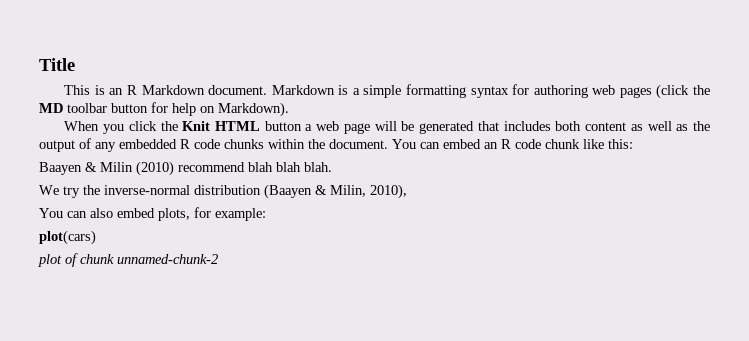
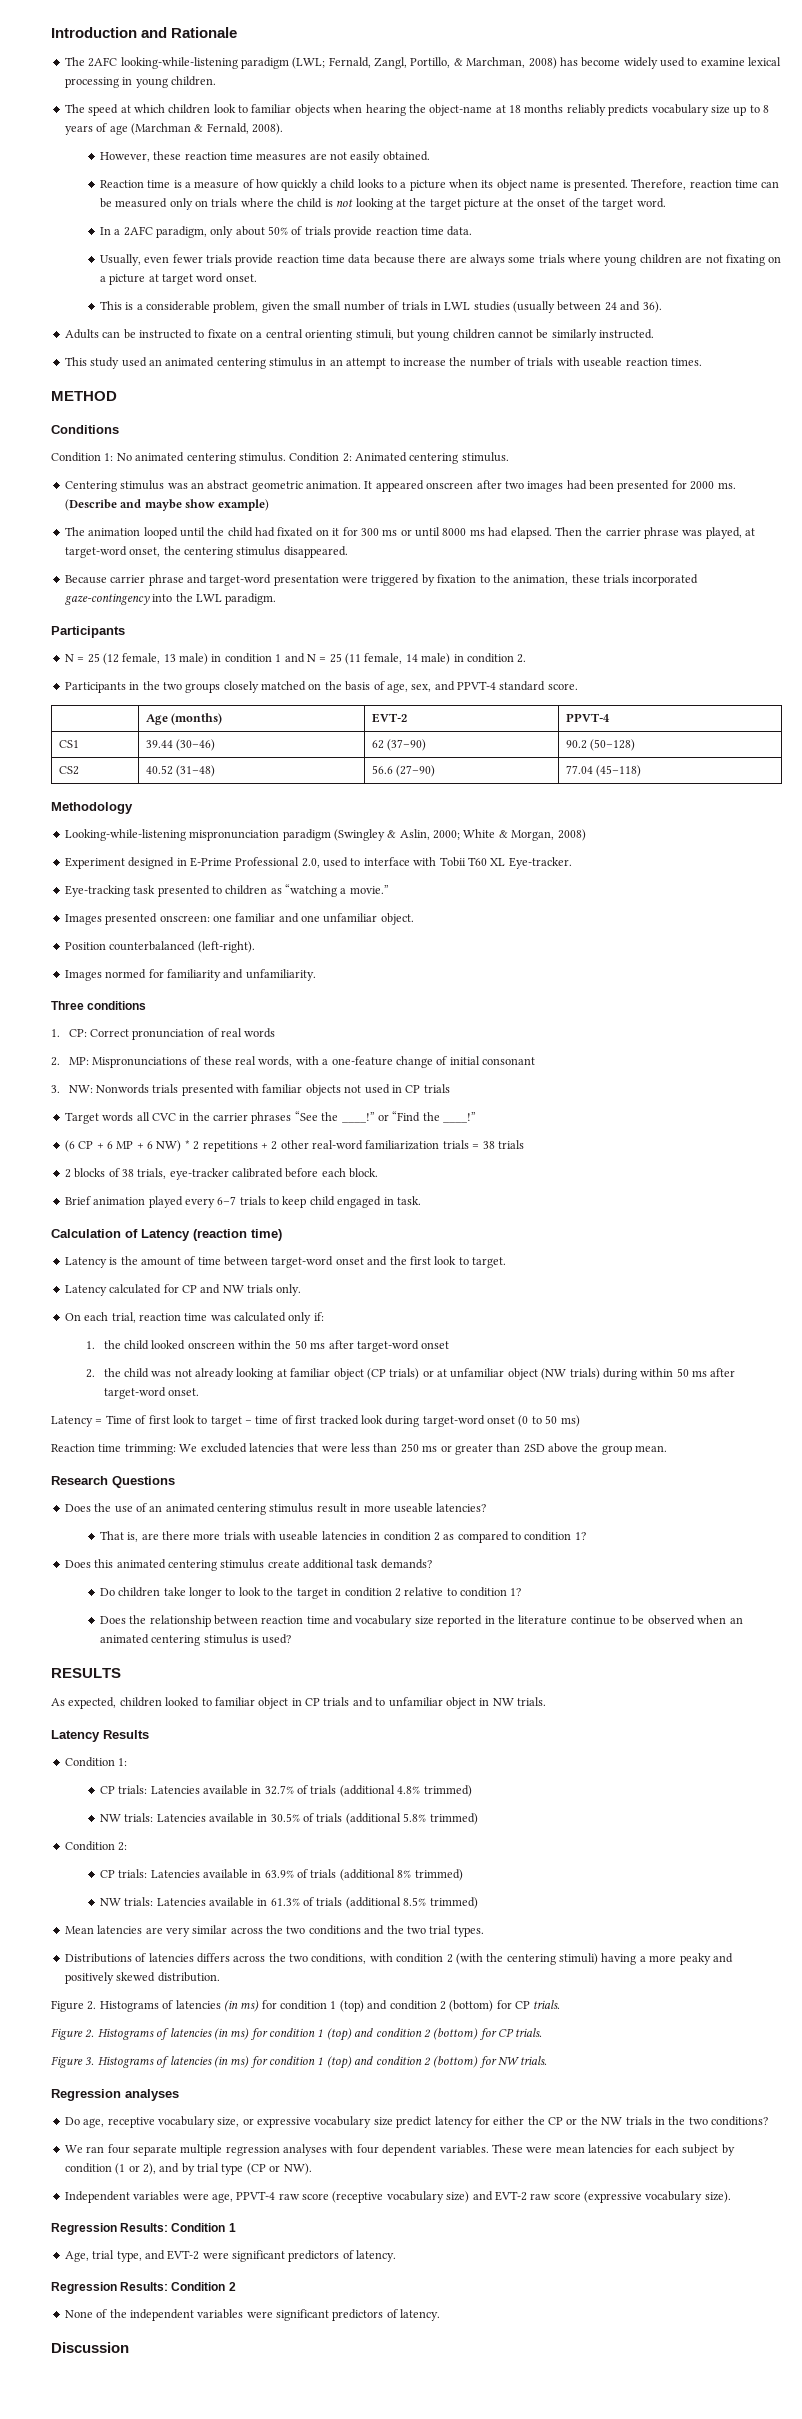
- Title
- This is an R Markdown document. Markdown is a simple formatting syntax for authoring web pages (click the MD toolbar button for help on Markdown).
- When you click the Knit HTML button a web page will be generated that includes both content as well as the output of any embedded R code chunks within the document. You can embed an R code chunk like this:
- Baayen & Milin (2010) recommend blah blah blah.
- We try the inverse-normal distribution (Baayen & Milin, 2010),
- You can also embed plots, for example:
- plot(cars)
- plot of chunk unnamed-chunk-2
+ Introduction and Rationale
+ The 2AFC looking-while-listening paradigm (LWL; Fernald, Zangl, Portillo, & Marchman, 2008) has become widely used to examine lexical processing in young children.
+ The speed at which children look to familiar objects when hearing the object-name at 18 months reliably predicts vocabulary size up to 8 years of age (Marchman & Fernald, 2008).
+ However, these reaction time measures are not easily obtained.
+ Reaction time is a measure of how quickly a child looks to a picture when its object name is presented. Therefore, reaction time can be measured only on trials where the child is not looking at the target picture at the onset of the target word.
+ In a 2AFC paradigm, only about 50% of trials provide reaction time data.
+ Usually, even fewer trials provide reaction time data because there are always some trials where young children are not fixating on a picture at target word onset.
+ This is a considerable problem, given the small number of trials in LWL studies (usually between 24 and 36).
+ Adults can be instructed to fixate on a central orienting stimuli, but young children cannot be similarly instructed.
+ This study used an animated centering stimulus in an attempt to increase the number of trials with useable reaction times.
+ METHOD
+ Conditions
+ Condition 1: No animated centering stimulus. Condition 2: Animated centering stimulus.
+ Centering stimulus was an abstract geometric animation. It appeared onscreen after two images had been presented for 2000 ms. (Describe and maybe show example)
+ The animation looped until the child had fixated on it for 300 ms or until 8000 ms had elapsed. Then the carrier phrase was played, at target-word onset, the centering stimulus disappeared.
+ Because carrier phrase and target-word presentation were triggered by fixation to the animation, these trials incorporated gaze-contingency into the LWL paradigm.
+ Participants
+ N = 25 (12 female, 13 male) in condition 1 and N = 25 (11 female, 14 male) in condition 2.
+ Participants in the two groups closely matched on the basis of age, sex, and PPVT-4 standard score.
+ | Age (months) | EVT-2 | PPVT-4
+ CS1 | 39.44 (30–46) | 62 (37–90) | 90.2 (50–128)
+ CS2 | 40.52 (31–48) | 56.6 (27–90) | 77.04 (45–118)
+ Methodology
+ Looking-while-listening mispronunciation paradigm (Swingley & Aslin, 2000; White & Morgan, 2008)
+ Experiment designed in E-Prime Professional 2.0, used to interface with Tobii T60 XL Eye-tracker.
+ Eye-tracking task presented to children as “watching a movie.”
+ Images presented onscreen: one familiar and one unfamiliar object.
+ Position counterbalanced (left-right).
+ Images normed for familiarity and unfamiliarity.
+ Three conditions
+ 1. CP: Correct pronunciation of real words
+ 2. MP: Mispronunciations of these real words, with a one-feature change of initial consonant
+ 3. NW: Nonwords trials presented with familiar objects not used in CP trials
+ Target words all CVC in the carrier phrases “See the ____!” or “Find the ____!”
+ (6 CP + 6 MP + 6 NW) * 2 repetitions + 2 other real-word familiarization trials = 38 trials
+ 2 blocks of 38 trials, eye-tracker calibrated before each block.
+ Brief animation played every 6–7 trials to keep child engaged in task.
+ Calculation of Latency (reaction time)
+ Latency is the amount of time between target-word onset and the first look to target.
+ Latency calculated for CP and NW trials only.
+ On each trial, reaction time was calculated only if:
+ 1. the child looked onscreen within the 50 ms after target-word onset
+ 2. the child was not already looking at familiar object (CP trials) or at unfamiliar object (NW trials) during within 50 ms after target-word onset.
+ Latency = Time of first look to target − time of first tracked look during target-word onset (0 to 50 ms)
+ Reaction time trimming: We excluded latencies that were less than 250 ms or greater than 2SD above the group mean.
+ Research Questions
+ Does the use of an animated centering stimulus result in more useable latencies?
+ That is, are there more trials with useable latencies in condition 2 as compared to condition 1?
+ Does this animated centering stimulus create additional task demands?
+ Do children take longer to look to the target in condition 2 relative to condition 1?
+ Does the relationship between reaction time and vocabulary size reported in the literature continue to be observed when an animated centering stimulus is used?
+ RESULTS
+ As expected, children looked to familiar object in CP trials and to unfamiliar object in NW trials.
+ Latency Results
+ Condition 1:
+ CP trials: Latencies available in 32.7% of trials (additional 4.8% trimmed)
+ NW trials: Latencies available in 30.5% of trials (additional 5.8% trimmed)
+ Condition 2:
+ CP trials: Latencies available in 63.9% of trials (additional 8% trimmed)
+ NW trials: Latencies available in 61.3% of trials (additional 8.5% trimmed)
+ Mean latencies are very similar across the two conditions and the two trial types.
+ Distributions of latencies differs across the two conditions, with condition 2 (with the centering stimuli) having a more peaky and positively skewed distribution.
+ Figure 2. Histograms of latencies (in ms) for condition 1 (top) and condition 2 (bottom) for CP trials.
+ Figure 2. Histograms of latencies (in ms) for condition 1 (top) and condition 2 (bottom) for CP trials.
+ Figure 3. Histograms of latencies (in ms) for condition 1 (top) and condition 2 (bottom) for NW trials.
+ Regression analyses
+ Do age, receptive vocabulary size, or expressive vocabulary size predict latency for either the CP or the NW trials in the two conditions?
+ We ran four separate multiple regression analyses with four dependent variables. These were mean latencies for each subject by condition (1 or 2), and by trial type (CP or NW).
+ Independent variables were age, PPVT-4 raw score (receptive vocabulary size) and EVT-2 raw score (expressive vocabulary size).
+ Regression Results: Condition 1
+ Age, trial type, and EVT-2 were significant predictors of latency.
+ Regression Results: Condition 2
+ None of the independent variables were significant predictors of latency.
+ Discussion

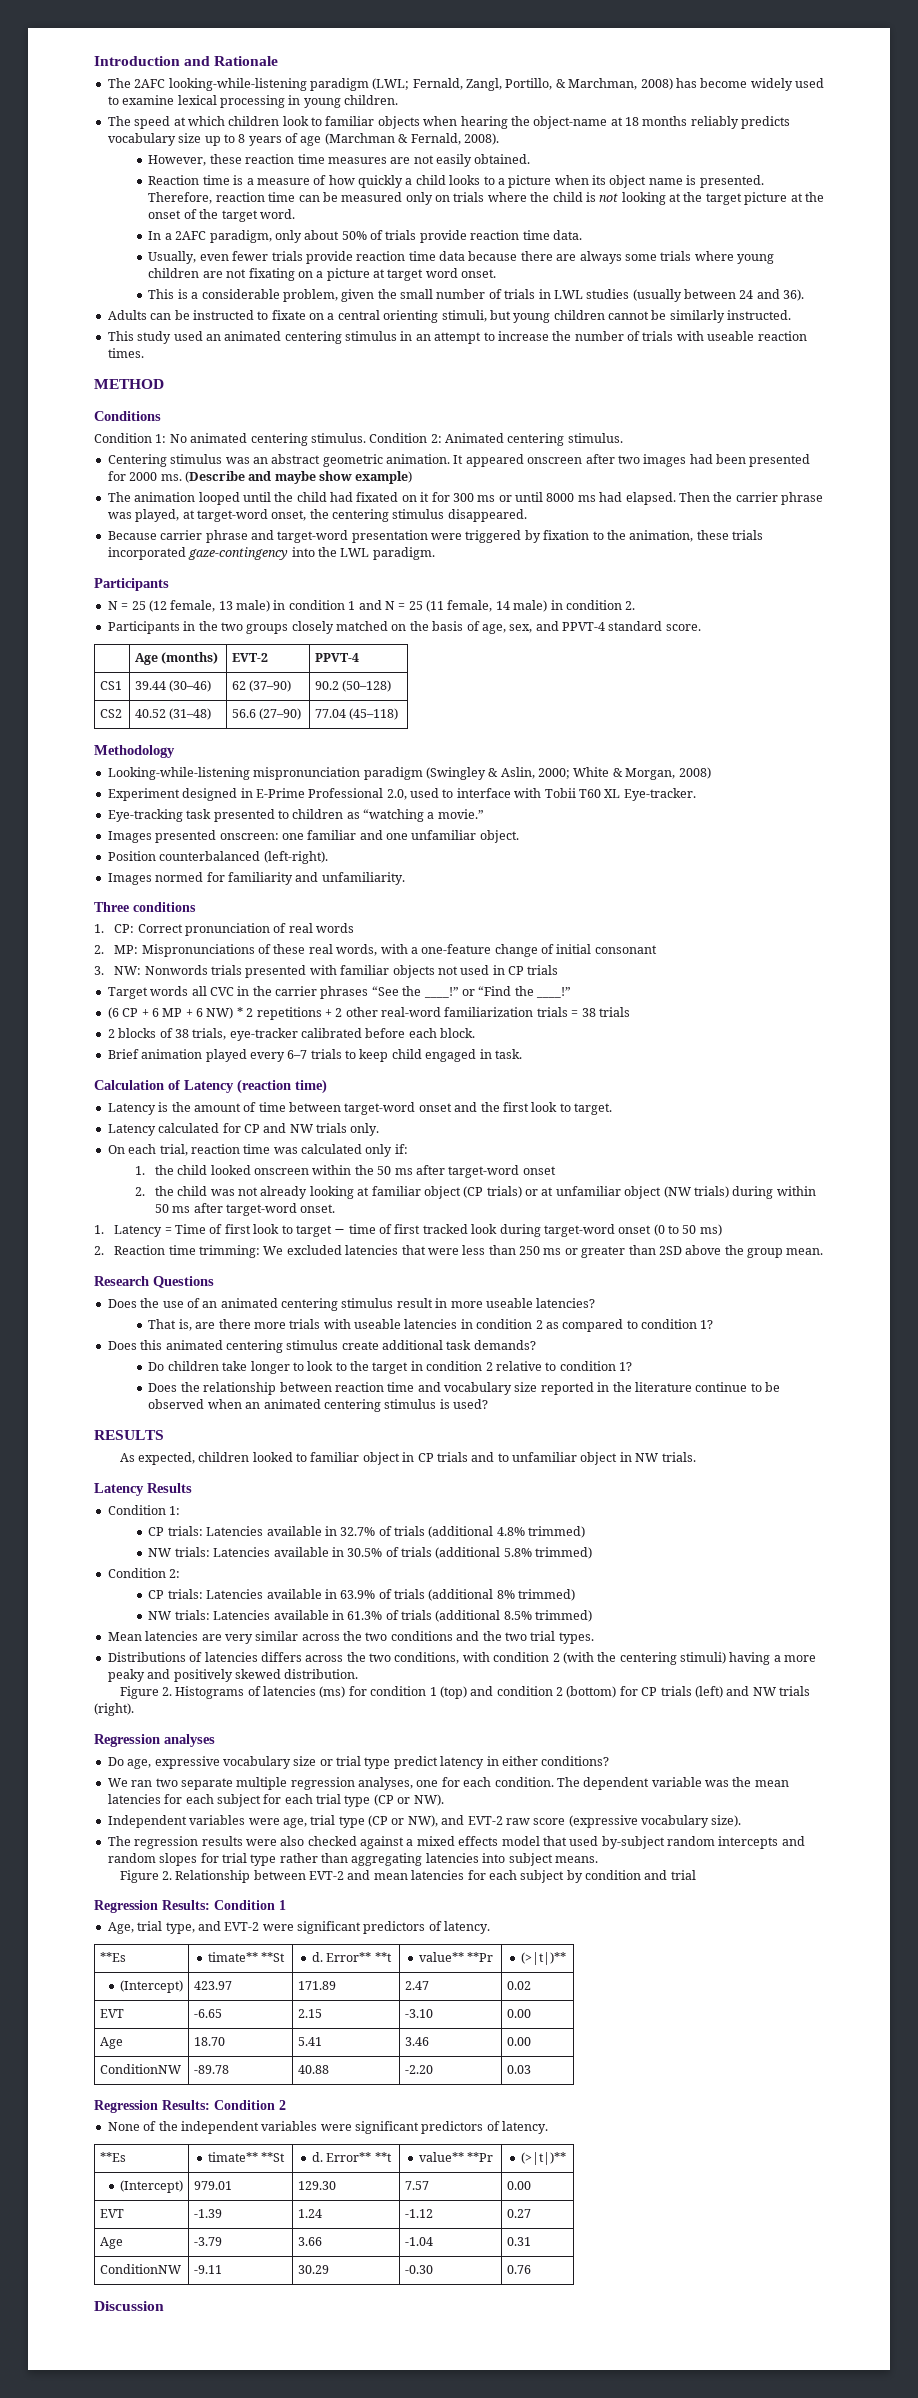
- Latency = Time of first look to target − time of first tracked look during target-word onset (0 to 50 ms)
+ 1. Latency = Time of first look to target − time of first tracked look during target-word onset (0 to 50 ms)
- Reaction time trimming: We excluded latencies that were less than 250 ms or greater than 2SD above the group mean.
+ 2. Reaction time trimming: We excluded latencies that were less than 250 ms or greater than 2SD above the group mean.
  Distributions of latencies differs across the two conditions, with condition 2 (with the centering stimuli) having a more peaky and positively skewed distribution.
- Figure 2. Histograms of latencies (in ms) for condition 1 (top) and condition 2 (bottom) for CP trials.
- Figure 2. Histograms of latencies (in ms) for condition 1 (top) and condition 2 (bottom) for CP trials.
- Figure 3. Histograms of latencies (in ms) for condition 1 (top) and condition 2 (bottom) for NW trials.
+ Figure 2. Histograms of latencies (ms) for condition 1 (top) and condition 2 (bottom) for CP trials (left) and NW trials (right).
  Regression analyses
- Do age, receptive vocabulary size, or expressive vocabulary size predict latency for either the CP or the NW trials in the two conditions?
+ Do age, expressive vocabulary size or trial type predict latency in either conditions?
- We ran four separate multiple regression analyses with four dependent variables. These were mean latencies for each subject by condition (1 or 2), and by trial type (CP or NW).
+ We ran two separate multiple regression analyses, one for each condition. The dependent variable was the mean latencies for each subject for each trial type (CP or NW).
- Independent variables were age, PPVT-4 raw score (receptive vocabulary size) and EVT-2 raw score (expressive vocabulary size).
+ Independent variables were age, trial type (CP or NW), and EVT-2 raw score (expressive vocabulary size).
+ The regression results were also checked against a mixed effects model that used by-subject random intercepts and random slopes for trial type rather than aggregating latencies into subject means.
+ Figure 2. Relationship between EVT-2 and mean latencies for each subject by condition and trial
  Age, trial type, and EVT-2 were significant predictors of latency.
+ **Es | timate** **St | d. Error** **t | value** **Pr | (>|t|)**
+ (Intercept) | 423.97 | 171.89 | 2.47 | 0.02
+ EVT | -6.65 | 2.15 | -3.10 | 0.00
+ Age | 18.70 | 5.41 | 3.46 | 0.00
+ ConditionNW | -89.78 | 40.88 | -2.20 | 0.03
  None of the independent variables were significant predictors of latency.
+ **Es | timate** **St | d. Error** **t | value** **Pr | (>|t|)**
+ (Intercept) | 979.01 | 129.30 | 7.57 | 0.00
+ EVT | -1.39 | 1.24 | -1.12 | 0.27
+ Age | -3.79 | 3.66 | -1.04 | 0.31
+ ConditionNW | -9.11 | 30.29 | -0.30 | 0.76

